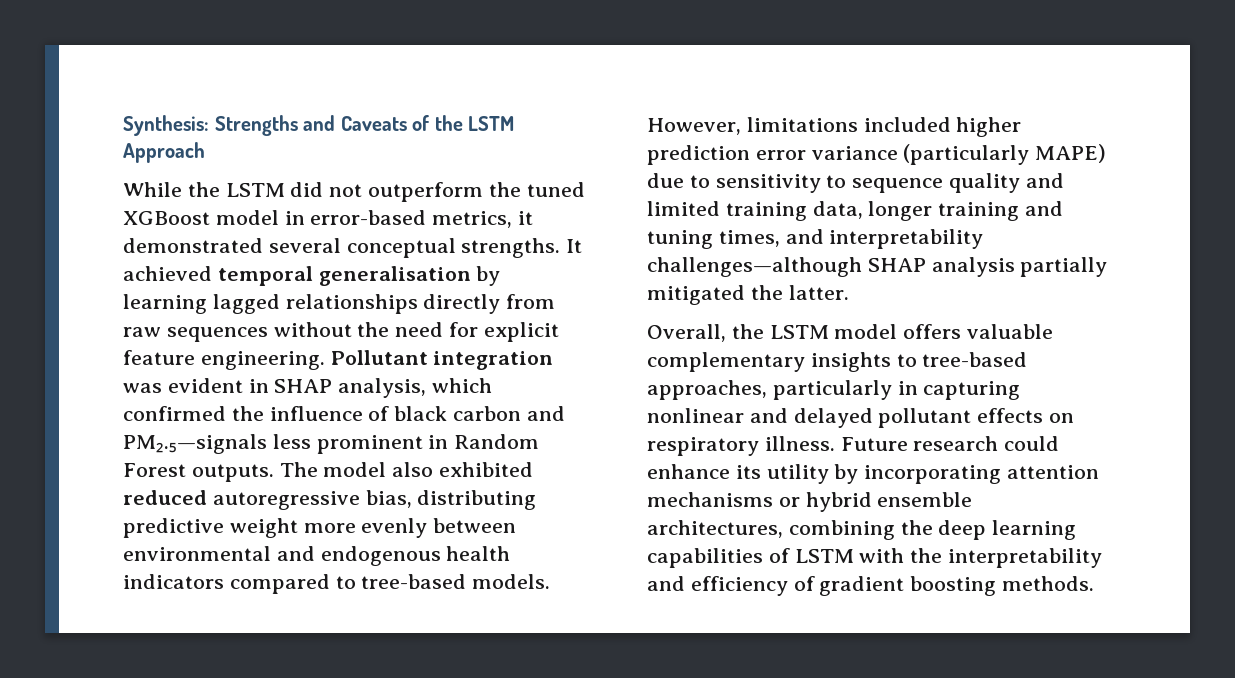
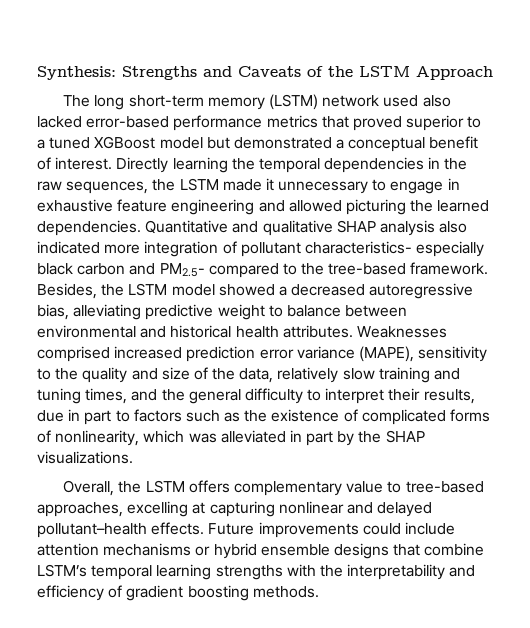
- While the LSTM did not outperform the tuned XGBoost model in error-based metrics, it demonstrated several conceptual strengths. It achieved temporal generalisation by learning lagged relationships directly from raw sequences without the need for explicit feature engineering. Pollutant integration was evident in SHAP analysis, which confirmed the influence of black carbon and PM₂.₅—signals less prominent in Random Forest outputs. The model also exhibited reduced autoregressive bias, distributing predictive weight more evenly between environmental and endogenous health indicators compared to tree-based models. However, limitations included higher prediction error variance (particularly MAPE) due to sensitivity to sequence quality and limited training data, longer training and tuning times, and interpretability challenges—although SHAP analysis partially mitigated the latter.
- Overall, the LSTM model offers valuable complementary insights to tree-based approaches, particularly in capturing nonlinear and delayed pollutant effects on respiratory illness. Future research could enhance its utility by incorporating attention mechanisms or hybrid ensemble architectures, combining the deep learning capabilities of LSTM with the interpretability and efficiency of gradient boosting methods.
+ The long short-term memory (LSTM) network used also lacked error-based performance metrics that proved superior to a tuned XGBoost model but demonstrated a conceptual benefit of interest. Directly learning the temporal dependencies in the raw sequences, the LSTM made it unnecessary to engage in exhaustive feature engineering and allowed picturing the learned dependencies. Quantitative and qualitative SHAP analysis also indicated more integration of pollutant characteristics- especially black carbon and PM2.5- compared to the tree-based framework. Besides, the LSTM model showed a decreased autoregressive bias, alleviating predictive weight to balance between environmental and historical health attributes. Weaknesses comprised increased prediction error variance (MAPE), sensitivity to the quality and size of the data, relatively slow training and tuning times, and the general difficulty to interpret their results, due in part to factors such as the existence of complicated forms of nonlinearity, which was alleviated in part by the SHAP visualizations.
+ Overall, the LSTM offers complementary value to tree-based approaches, excelling at capturing nonlinear and delayed pollutant–health effects. Future improvements could include attention mechanisms or hybrid ensemble designs that combine LSTM’s temporal learning strengths with the interpretability and efficiency of gradient boosting methods.

